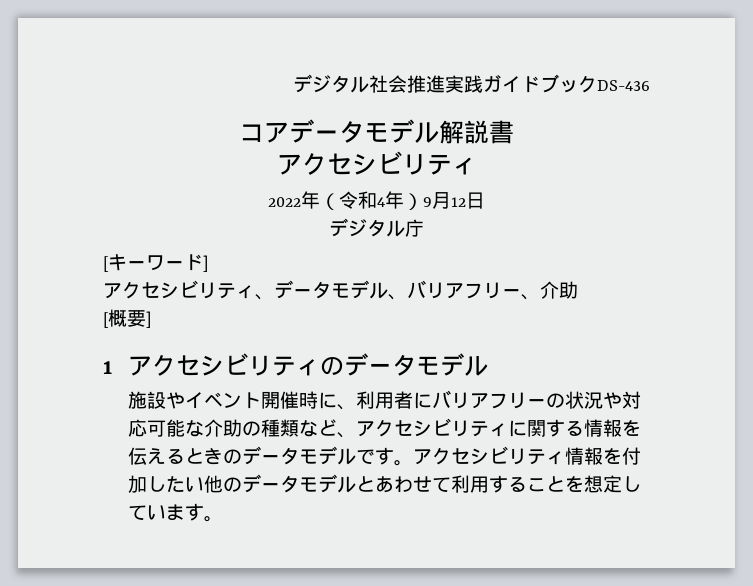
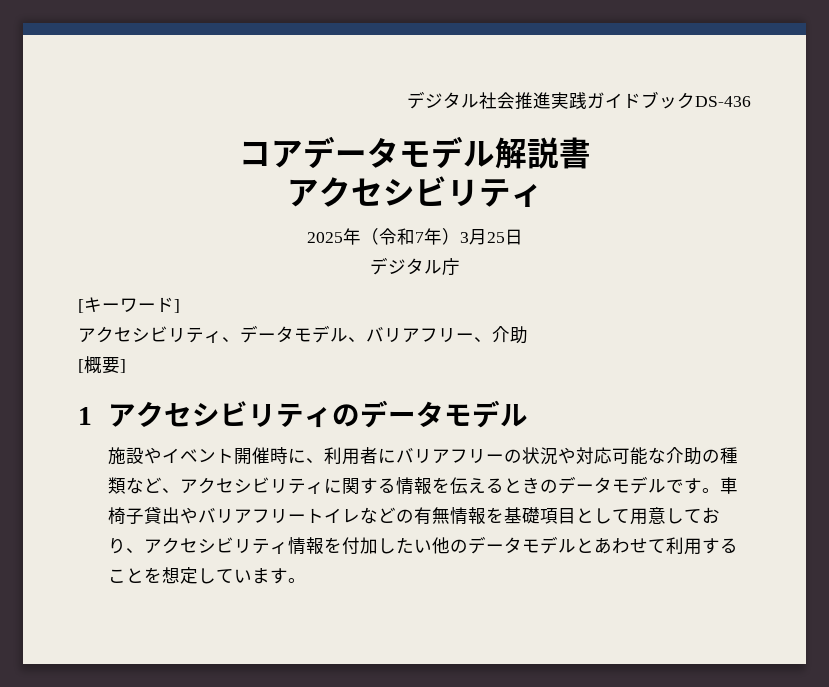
- 2022年（令和4年）9月12日
+ 2025年（令和7年）3月25日
- アクセシビリティ情報を付加したい他のデータモデルとあわせて利用することを想定しています。
+ 車椅子貸出やバリアフリートイレなどの有無情報を基礎項目として用意しており、アクセシビリティ情報を付加したい他のデータモデルとあわせて利用することを想定しています。

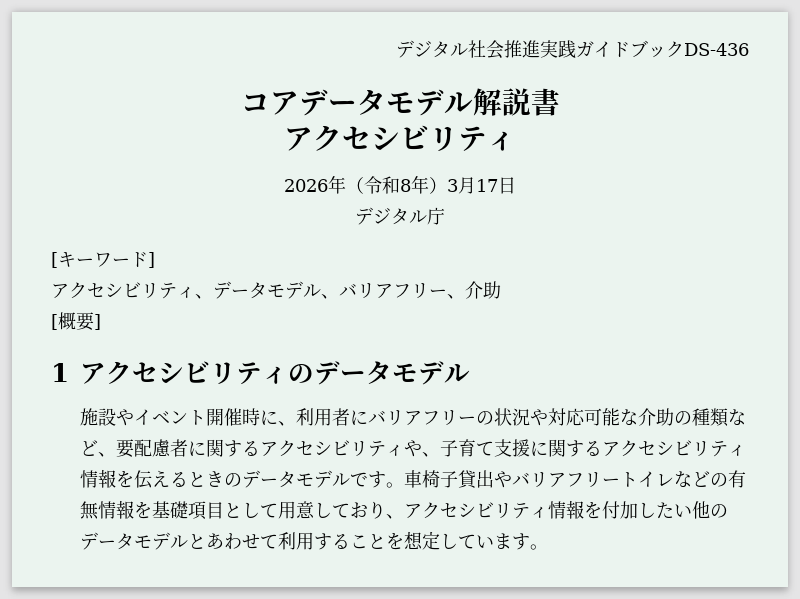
- 2025年（令和7年）3月25日
+ 2026年（令和8年）3月17日
- 施設やイベント開催時に、利用者にバリアフリーの状況や対応可能な介助の種類など、アクセシビリティに関する情報を伝えるときのデータモデルです。
+ 施設やイベント開催時に、利用者にバリアフリーの状況や対応可能な介助の種類など、要配慮者に関するアクセシビリティや、子育て支援に関するアクセシビリティ情報を伝えるときのデータモデルです。

